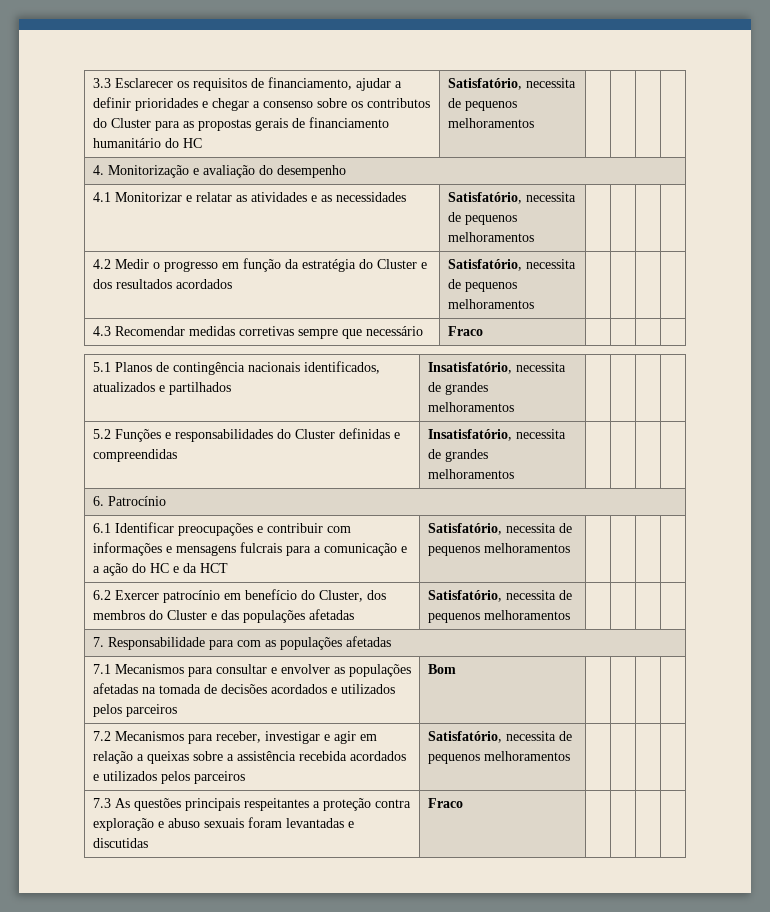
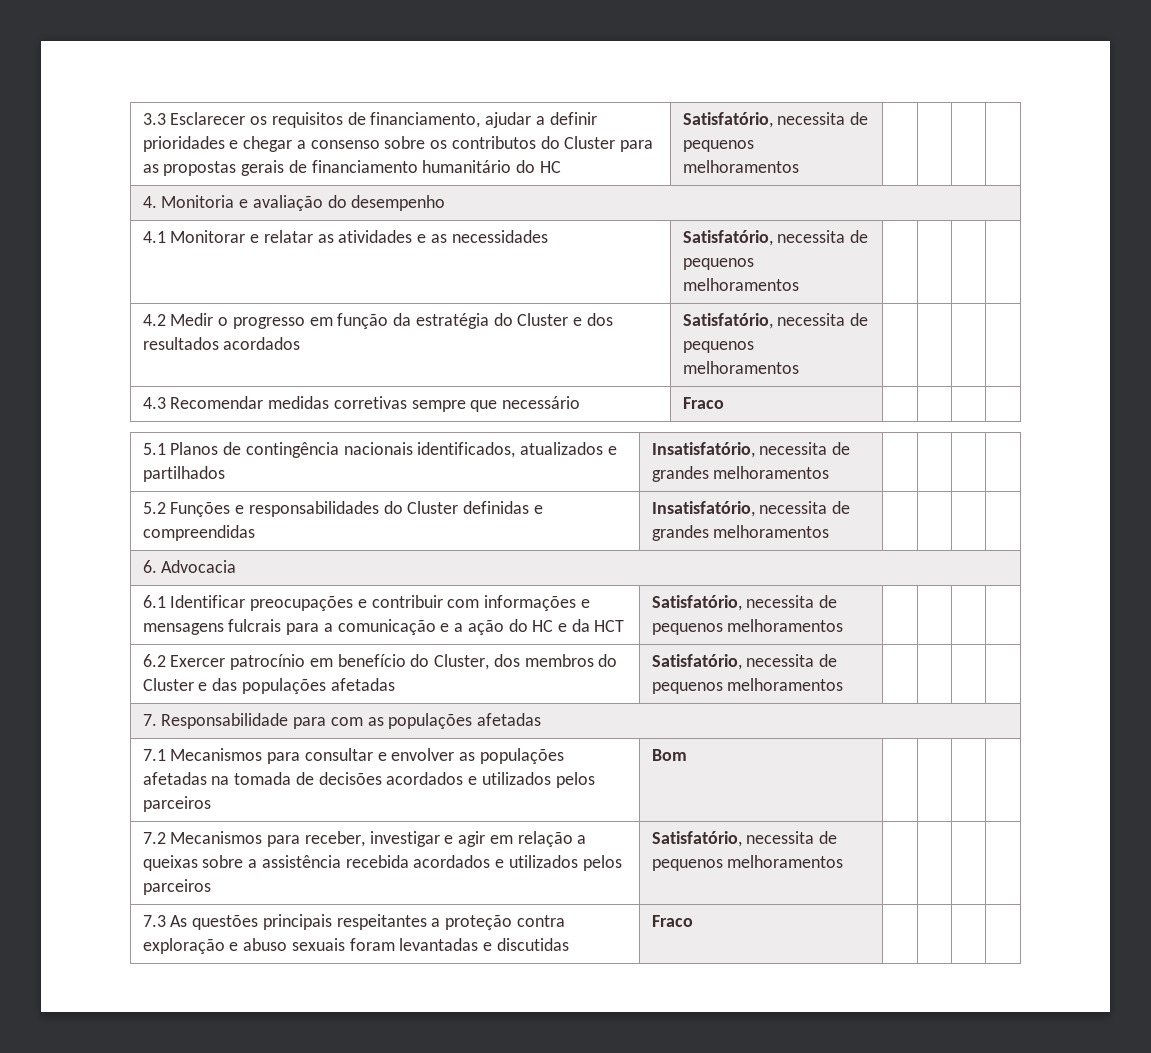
- 4. Monitorização e avaliação do desempenho
+ 4. Monitoria e avaliação do desempenho
- 4.1 Monitorizar e relatar as atividades e as necessidades | Satisfatório, necessita de pequenos melhoramentos | | | |
+ 4.1 Monitorar e relatar as atividades e as necessidades | Satisfatório, necessita de pequenos melhoramentos | | | |
- 6. Patrocínio
+ 6. Advocacia

